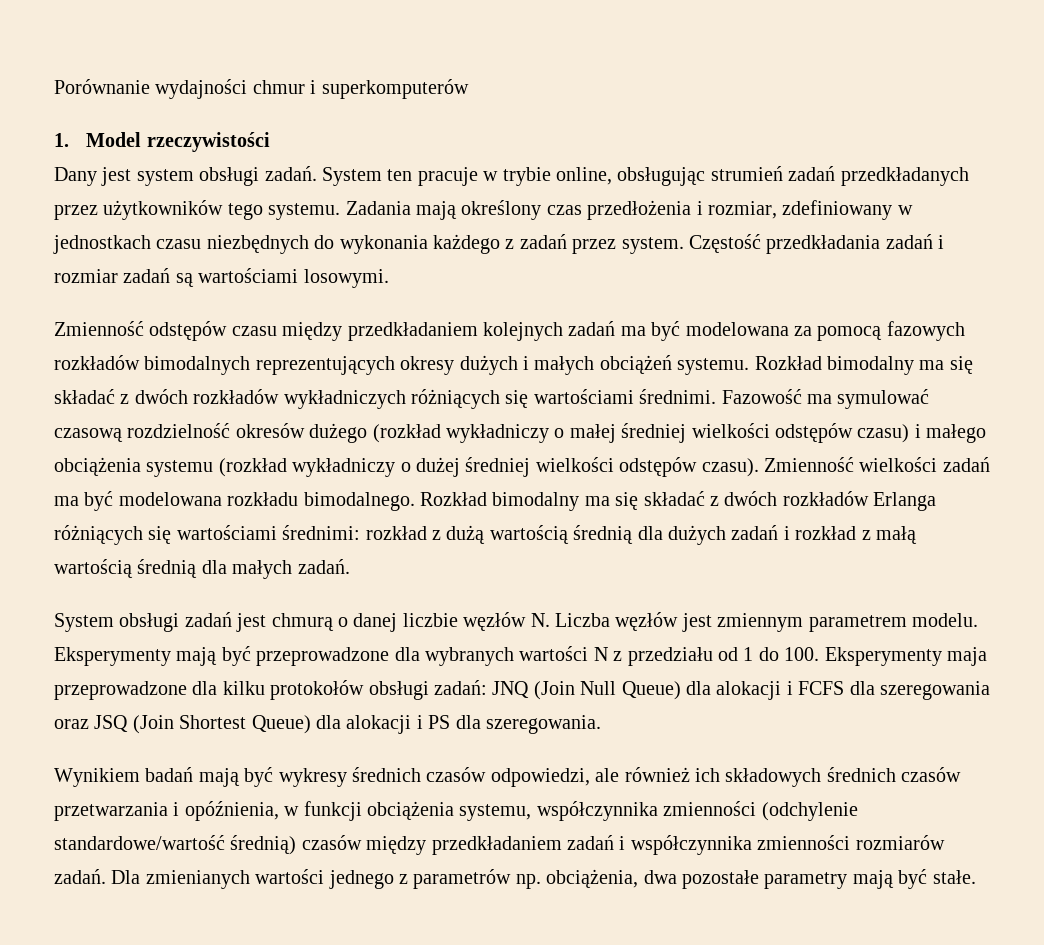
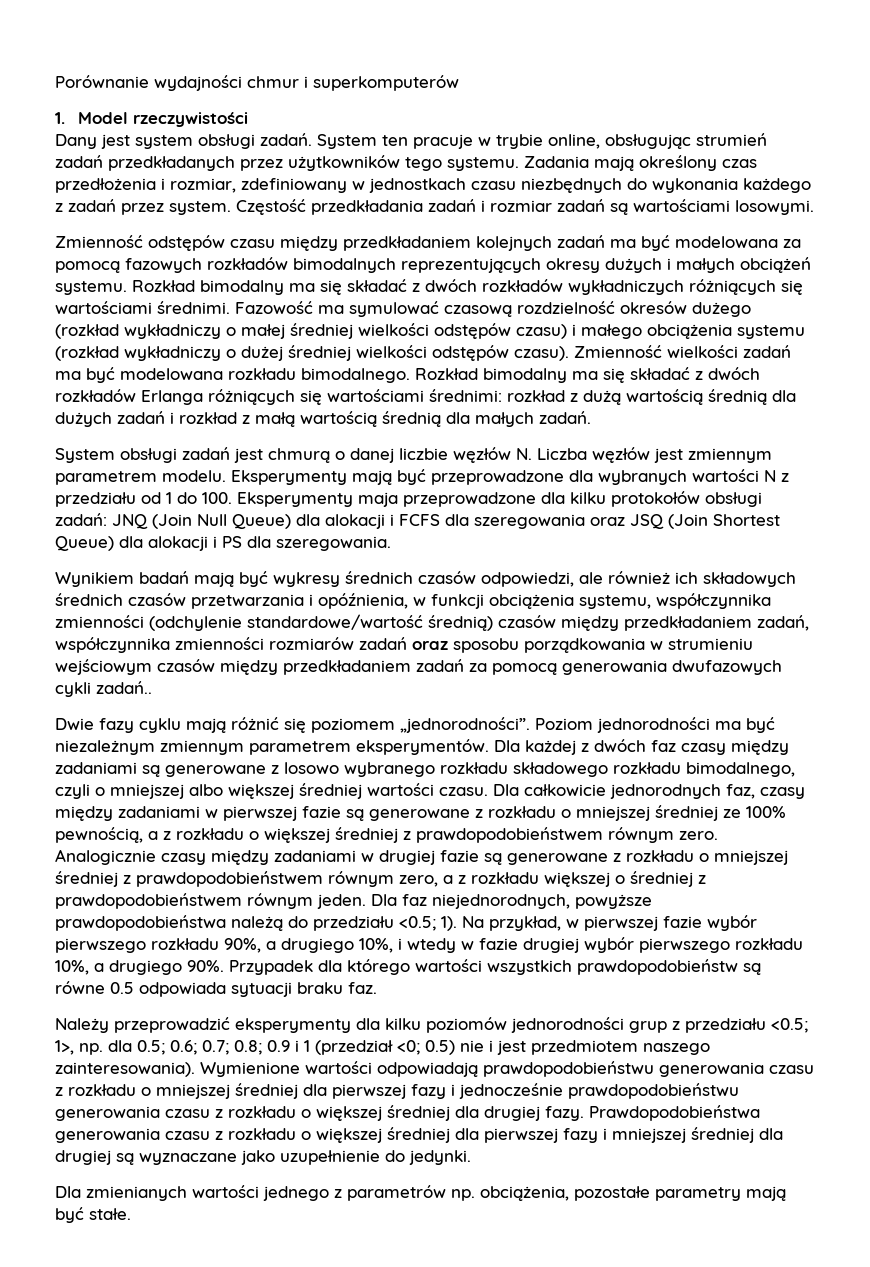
- Wynikiem badań mają być wykresy średnich czasów odpowiedzi, ale również ich składowych średnich czasów przetwarzania i opóźnienia, w funkcji obciążenia systemu, współczynnika zmienności (odchylenie standardowe/wartość średnią) czasów między przedkładaniem zadań i współczynnika zmienności rozmiarów zadań. Dla zmienianych wartości jednego z parametrów np. obciążenia, dwa pozostałe parametry mają być stałe.
+ Wynikiem badań mają być wykresy średnich czasów odpowiedzi, ale również ich składowych średnich czasów przetwarzania i opóźnienia, w funkcji obciążenia systemu, współczynnika zmienności (odchylenie standardowe/wartość średnią) czasów między przedkładaniem zadań, współczynnika zmienności rozmiarów zadań oraz sposobu porządkowania w strumieniu wejściowym czasów między przedkładaniem zadań za pomocą generowania dwufazowych cykli zadań..
+ Dwie fazy cyklu mają różnić się poziomem „jednorodności”. Poziom jednorodności ma być niezależnym zmiennym parametrem eksperymentów. Dla każdej z dwóch faz czasy między zadaniami są generowane z losowo wybranego rozkładu składowego rozkładu bimodalnego, czyli o mniejszej albo większej średniej wartości czasu. Dla całkowicie jednorodnych faz, czasy między zadaniami w pierwszej fazie są generowane z rozkładu o mniejszej średniej ze 100% pewnością, a z rozkładu o większej średniej z prawdopodobieństwem równym zero. Analogicznie czasy między zadaniami w drugiej fazie są generowane z rozkładu o mniejszej średniej z prawdopodobieństwem równym zero, a z rozkładu większej o średniej z prawdopodobieństwem równym jeden. Dla faz niejednorodnych, powyższe prawdopodobieństwa należą do przedziału <0.5; 1). Na przykład, w pierwszej fazie wybór pierwszego rozkładu 90%, a drugiego 10%, i wtedy w fazie drugiej wybór pierwszego rozkładu 10%, a drugiego 90%. Przypadek dla którego wartości wszystkich prawdopodobieństw są równe 0.5 odpowiada sytuacji braku faz.
+ Należy przeprowadzić eksperymenty dla kilku poziomów jednorodności grup z przedziału <0.5; 1>, np. dla 0.5; 0.6; 0.7; 0.8; 0.9 i 1 (przedział <0; 0.5) nie i jest przedmiotem naszego zainteresowania). Wymienione wartości odpowiadają prawdopodobieństwu generowania czasu z rozkładu o mniejszej średniej dla pierwszej fazy i jednocześnie prawdopodobieństwu generowania czasu z rozkładu o większej średniej dla drugiej fazy. Prawdopodobieństwa generowania czasu z rozkładu o większej średniej dla pierwszej fazy i mniejszej średniej dla drugiej są wyznaczane jako uzupełnienie do jedynki.
+ Dla zmienianych wartości jednego z parametrów np. obciążenia, pozostałe parametry mają być stałe.

